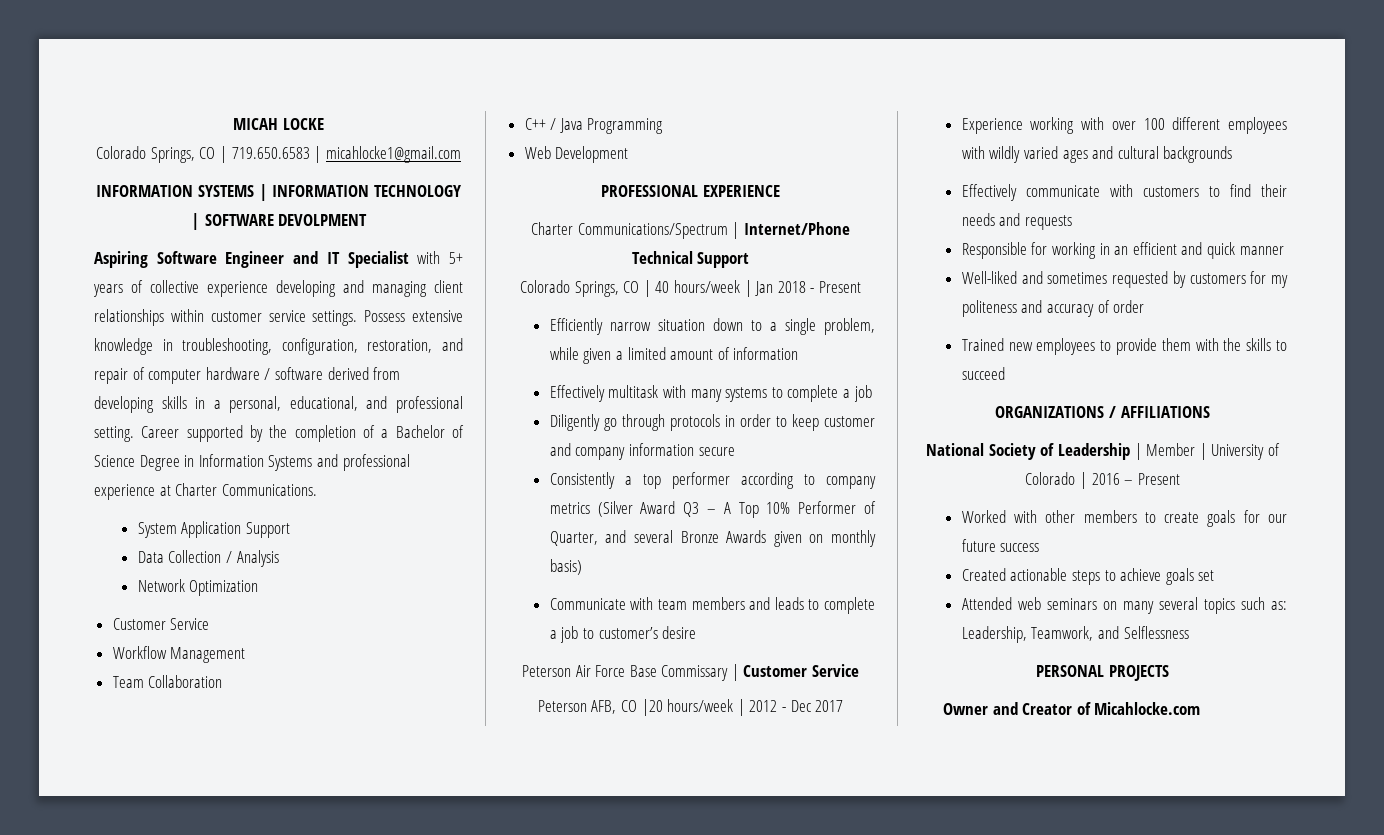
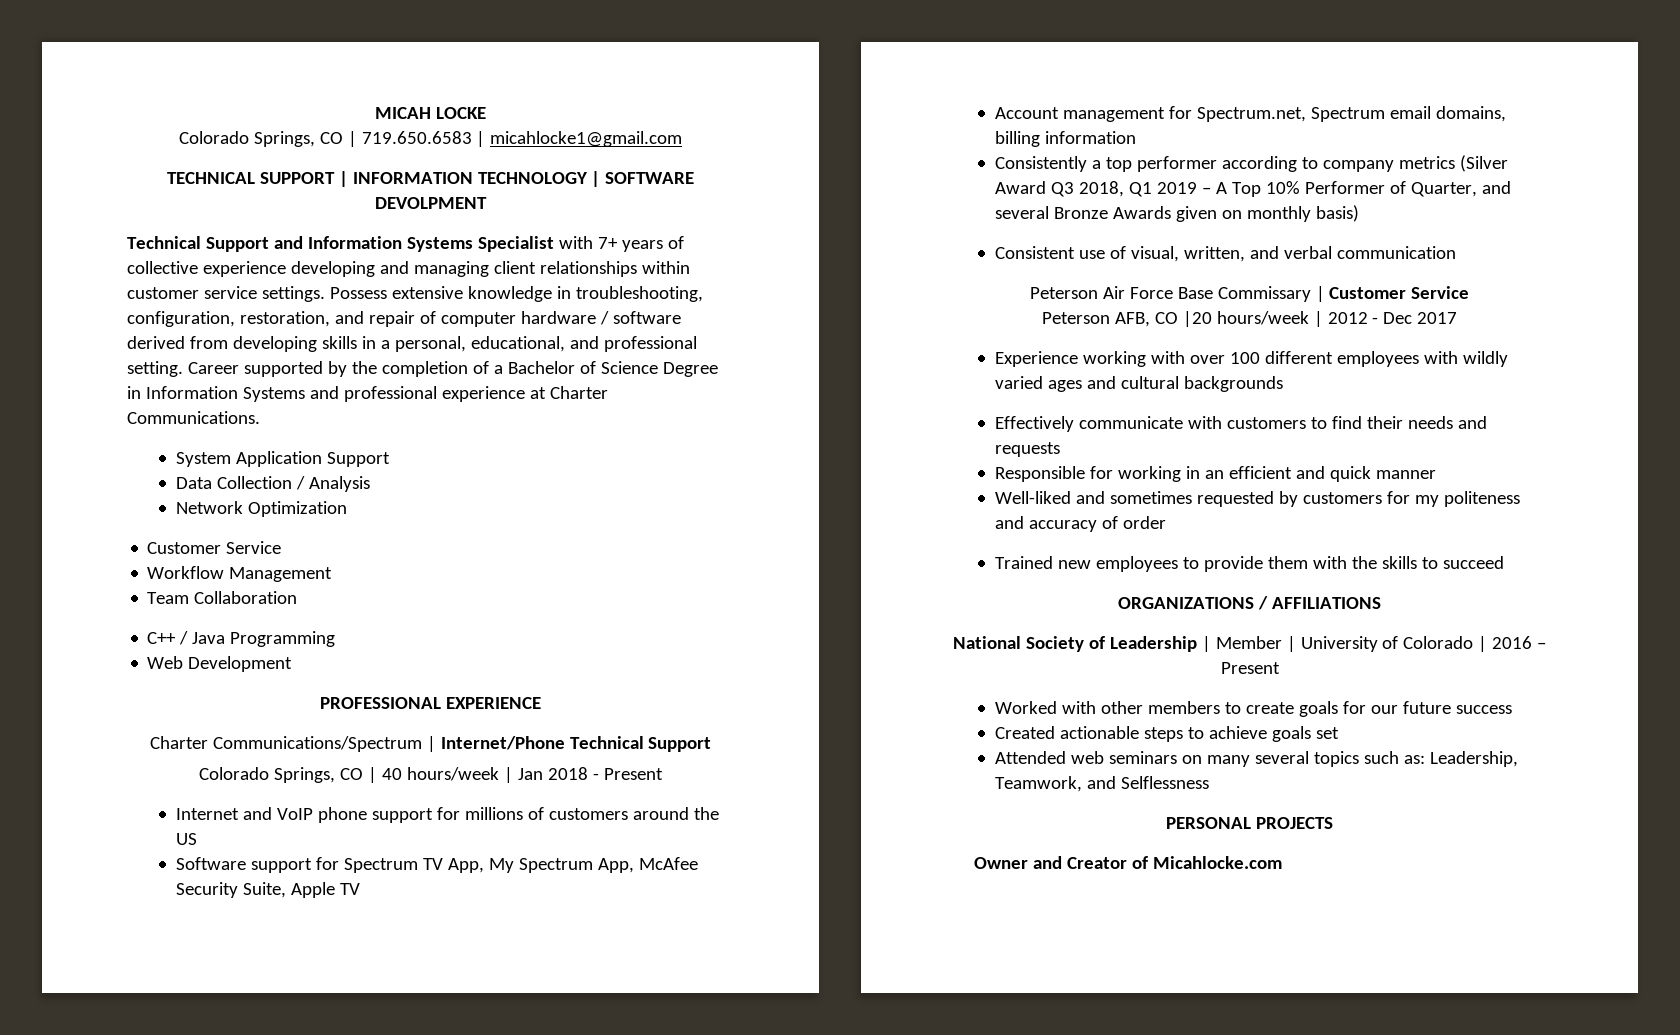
- INFORMATION SYSTEMS | INFORMATION TECHNOLOGY | SOFTWARE DEVOLPMENT
+ TECHNICAL SUPPORT | INFORMATION TECHNOLOGY | SOFTWARE DEVOLPMENT
- Aspiring Software Engineer and IT Specialist with 5+ years of collective experience developing and managing client relationships within customer service settings.
+ Technical Support and Information Systems Specialist with 7+ years of collective experience developing and managing client relationships within customer service settings.
- Efficiently narrow situation down to a single problem, while given a limited amount of information
- Effectively multitask with many systems to complete a job
- Diligently go through protocols in order to keep customer and company information secure
+ Internet and VoIP phone support for millions of customers around the US
+ Software support for Spectrum TV App, My Spectrum App, McAfee Security Suite, Apple TV
+ Account management for Spectrum.net, Spectrum email domains, billing information
- Consistently a top performer according to company metrics (Silver Award Q3 – A Top 10% Performer of Quarter, and several Bronze Awards given on monthly basis)
+ Consistently a top performer according to company metrics (Silver Award Q3 2018, Q1 2019 – A Top 10% Performer of Quarter, and several Bronze Awards given on monthly basis)
- Communicate with team members and leads to complete a job to customer’s desire
+ Consistent use of visual, written, and verbal communication

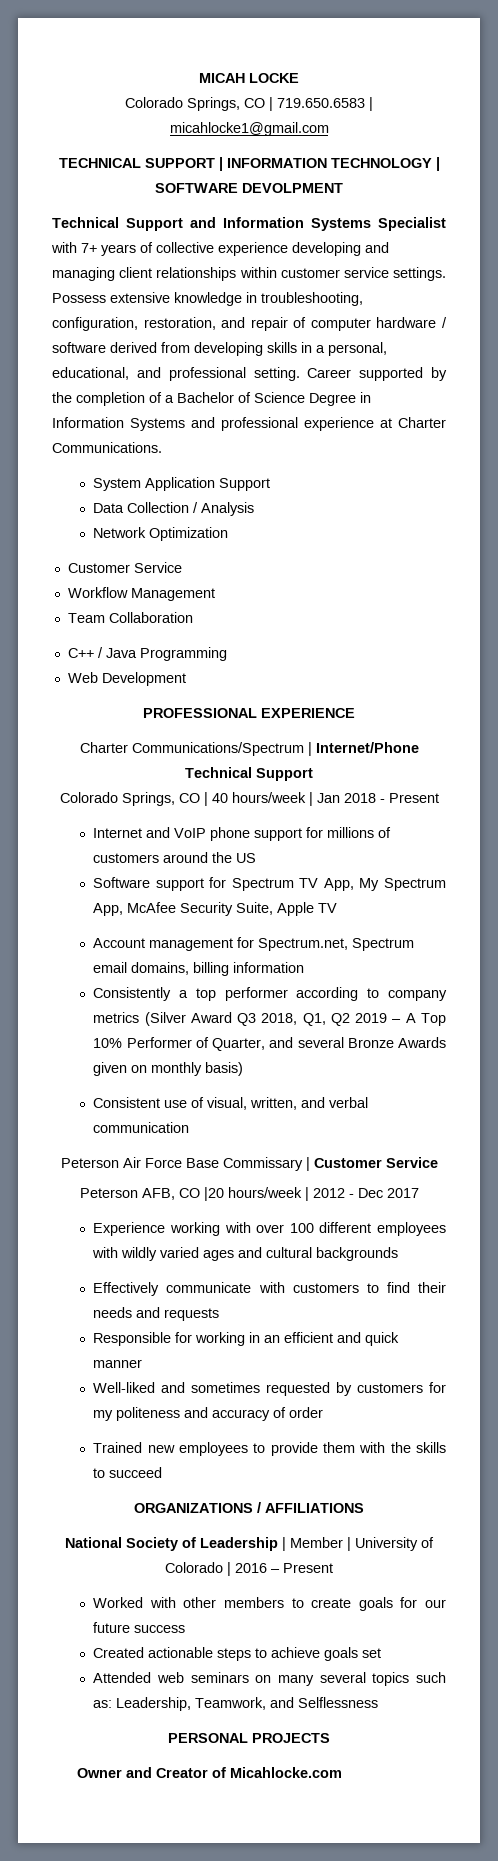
- Consistently a top performer according to company metrics (Silver Award Q3 2018, Q1 2019 – A Top 10% Performer of Quarter, and several Bronze Awards given on monthly basis)
+ Consistently a top performer according to company metrics (Silver Award Q3 2018, Q1, Q2 2019 – A Top 10% Performer of Quarter, and several Bronze Awards given on monthly basis)

